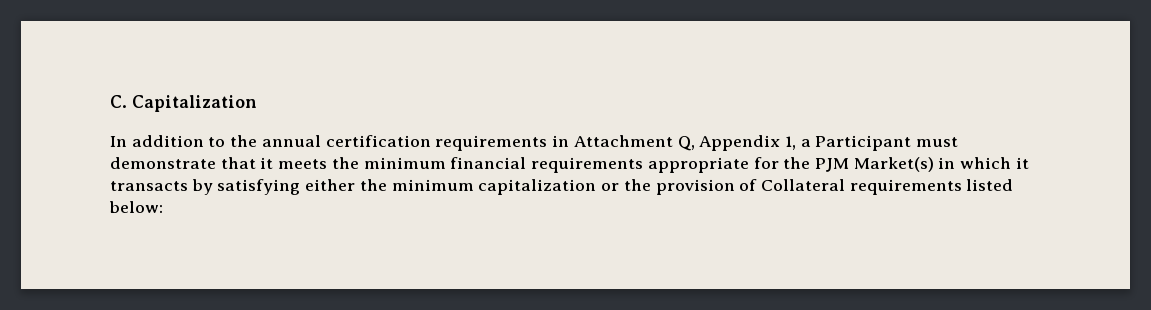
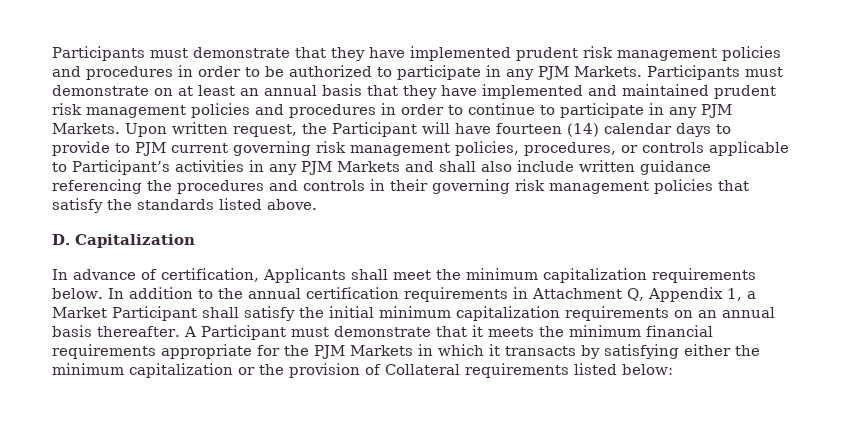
- C. Capitalization
- In addition to the annual certification requirements in Attachment Q, Appendix 1, a Participant must demonstrate that it meets the minimum financial requirements appropriate for the PJM Market(s) in which it transacts by satisfying either the minimum capitalization or the provision of Collateral requirements listed below:
+ Participants must demonstrate that they have implemented prudent risk management policies and procedures in order to be authorized to participate in any PJM Markets. Participants must demonstrate on at least an annual basis that they have implemented and maintained prudent risk management policies and procedures in order to continue to participate in any PJM Markets. Upon written request, the Participant will have fourteen (14) calendar days to provide to PJM current governing risk management policies, procedures, or controls applicable to Participant’s activities in any PJM Markets and shall also include written guidance referencing the procedures and controls in their governing risk management policies that satisfy the standards listed above.
+ D. Capitalization
+ In advance of certification, Applicants shall meet the minimum capitalization requirements below. In addition to the annual certification requirements in Attachment Q, Appendix 1, a Market Participant shall satisfy the initial minimum capitalization requirements on an annual basis thereafter. A Participant must demonstrate that it meets the minimum financial requirements appropriate for the PJM Markets in which it transacts by satisfying either the minimum capitalization or the provision of Collateral requirements listed below:

